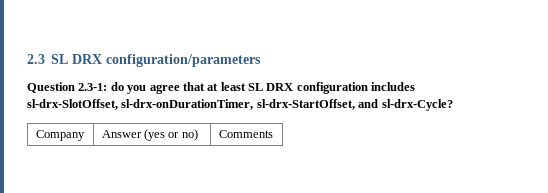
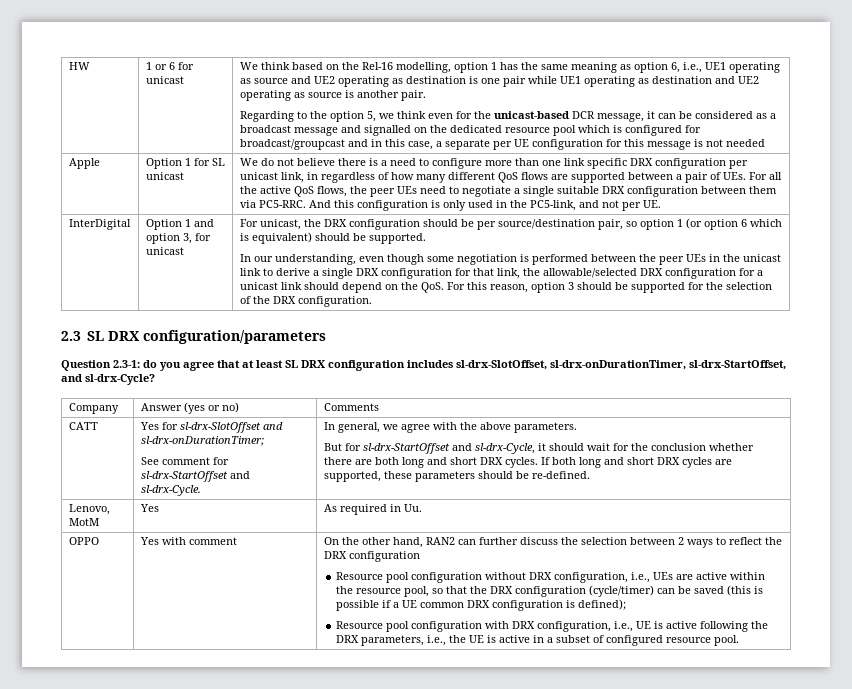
+ HW | 1 or 6 for unicast | We think based on the Rel-16 modelling, option 1 has the same meaning as option 6, i.e., UE1 operating as source and UE2 operating as destination is one pair while UE1 operating as destination and UE2 operating as source is another pair.
+ Regarding to the option 5, we think even for the unicast-based DCR message, it can be considered as a broadcast message and signalled on the dedicated resource pool which is configured for broadcast/groupcast and in this case, a separate per UE configuration for this message is not needed
+ Apple | Option 1 for SL unicast | We do not believe there is a need to configure more than one link specific DRX configuration per unicast link, in regardless of how many different QoS flows are supported between a pair of UEs. For all the active QoS flows, the peer UEs need to negotiate a single suitable DRX configuration between them via PC5-RRC. And this configuration is only used in the PC5-link, and not per UE.
+ InterDigital | Option 1 and option 3, for unicast | For unicast, the DRX configuration should be per source/destination pair, so option 1 (or option 6 which is equivalent) should be supported.
+ In our understanding, even though some negotiation is performed between the peer UEs in the unicast link to derive a single DRX configuration for that link, the allowable/selected DRX configuration for a unicast link should depend on the QoS. For this reason, option 3 should be supported for the selection of the DRX configuration.
+ CATT | Yes for sl-drx-SlotOffset and sl-drx-onDurationTimer;
+ See comment for sl-drx-StartOffset and sl-drx-Cycle. | In general, we agree with the above parameters.
+ But for sl-drx-StartOffset and sl-drx-Cycle, it should wait for the conclusion whether there are both long and short DRX cycles. If both long and short DRX cycles are supported, these parameters should be re-defined.
+ Lenovo, MotM | Yes | As required in Uu.
+ OPPO | Yes with comment | On the other hand, RAN2 can further discuss the selection between 2 ways to reflect the DRX configuration
+ Resource pool configuration without DRX configuration, i.e., UEs are active within the resource pool, so that the DRX configuration (cycle/timer) can be saved (this is possible if a UE common DRX configuration is defined);
+ Resource pool configuration with DRX configuration, i.e., UE is active following the DRX parameters, i.e., the UE is active in a subset of configured resource pool.

